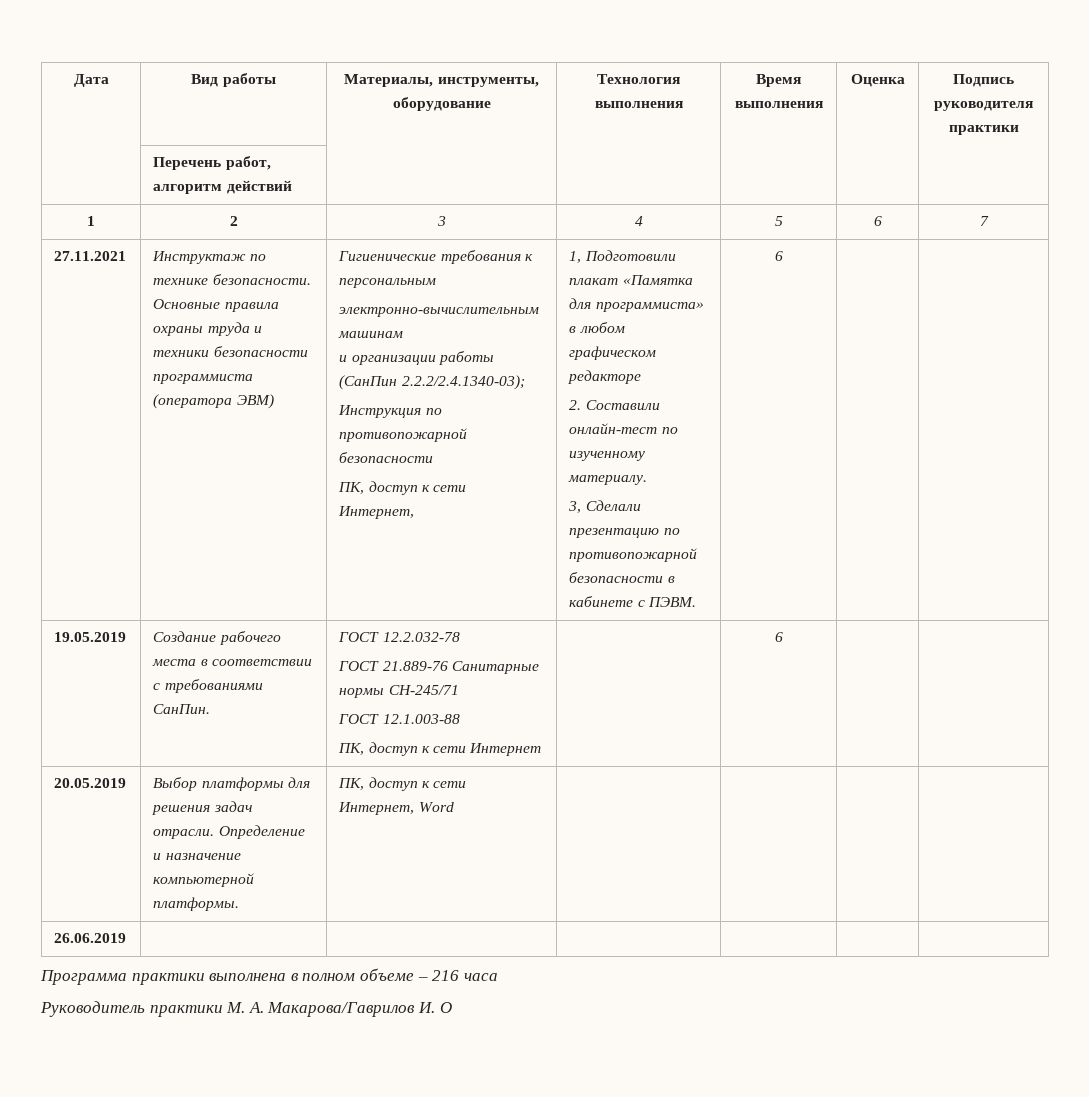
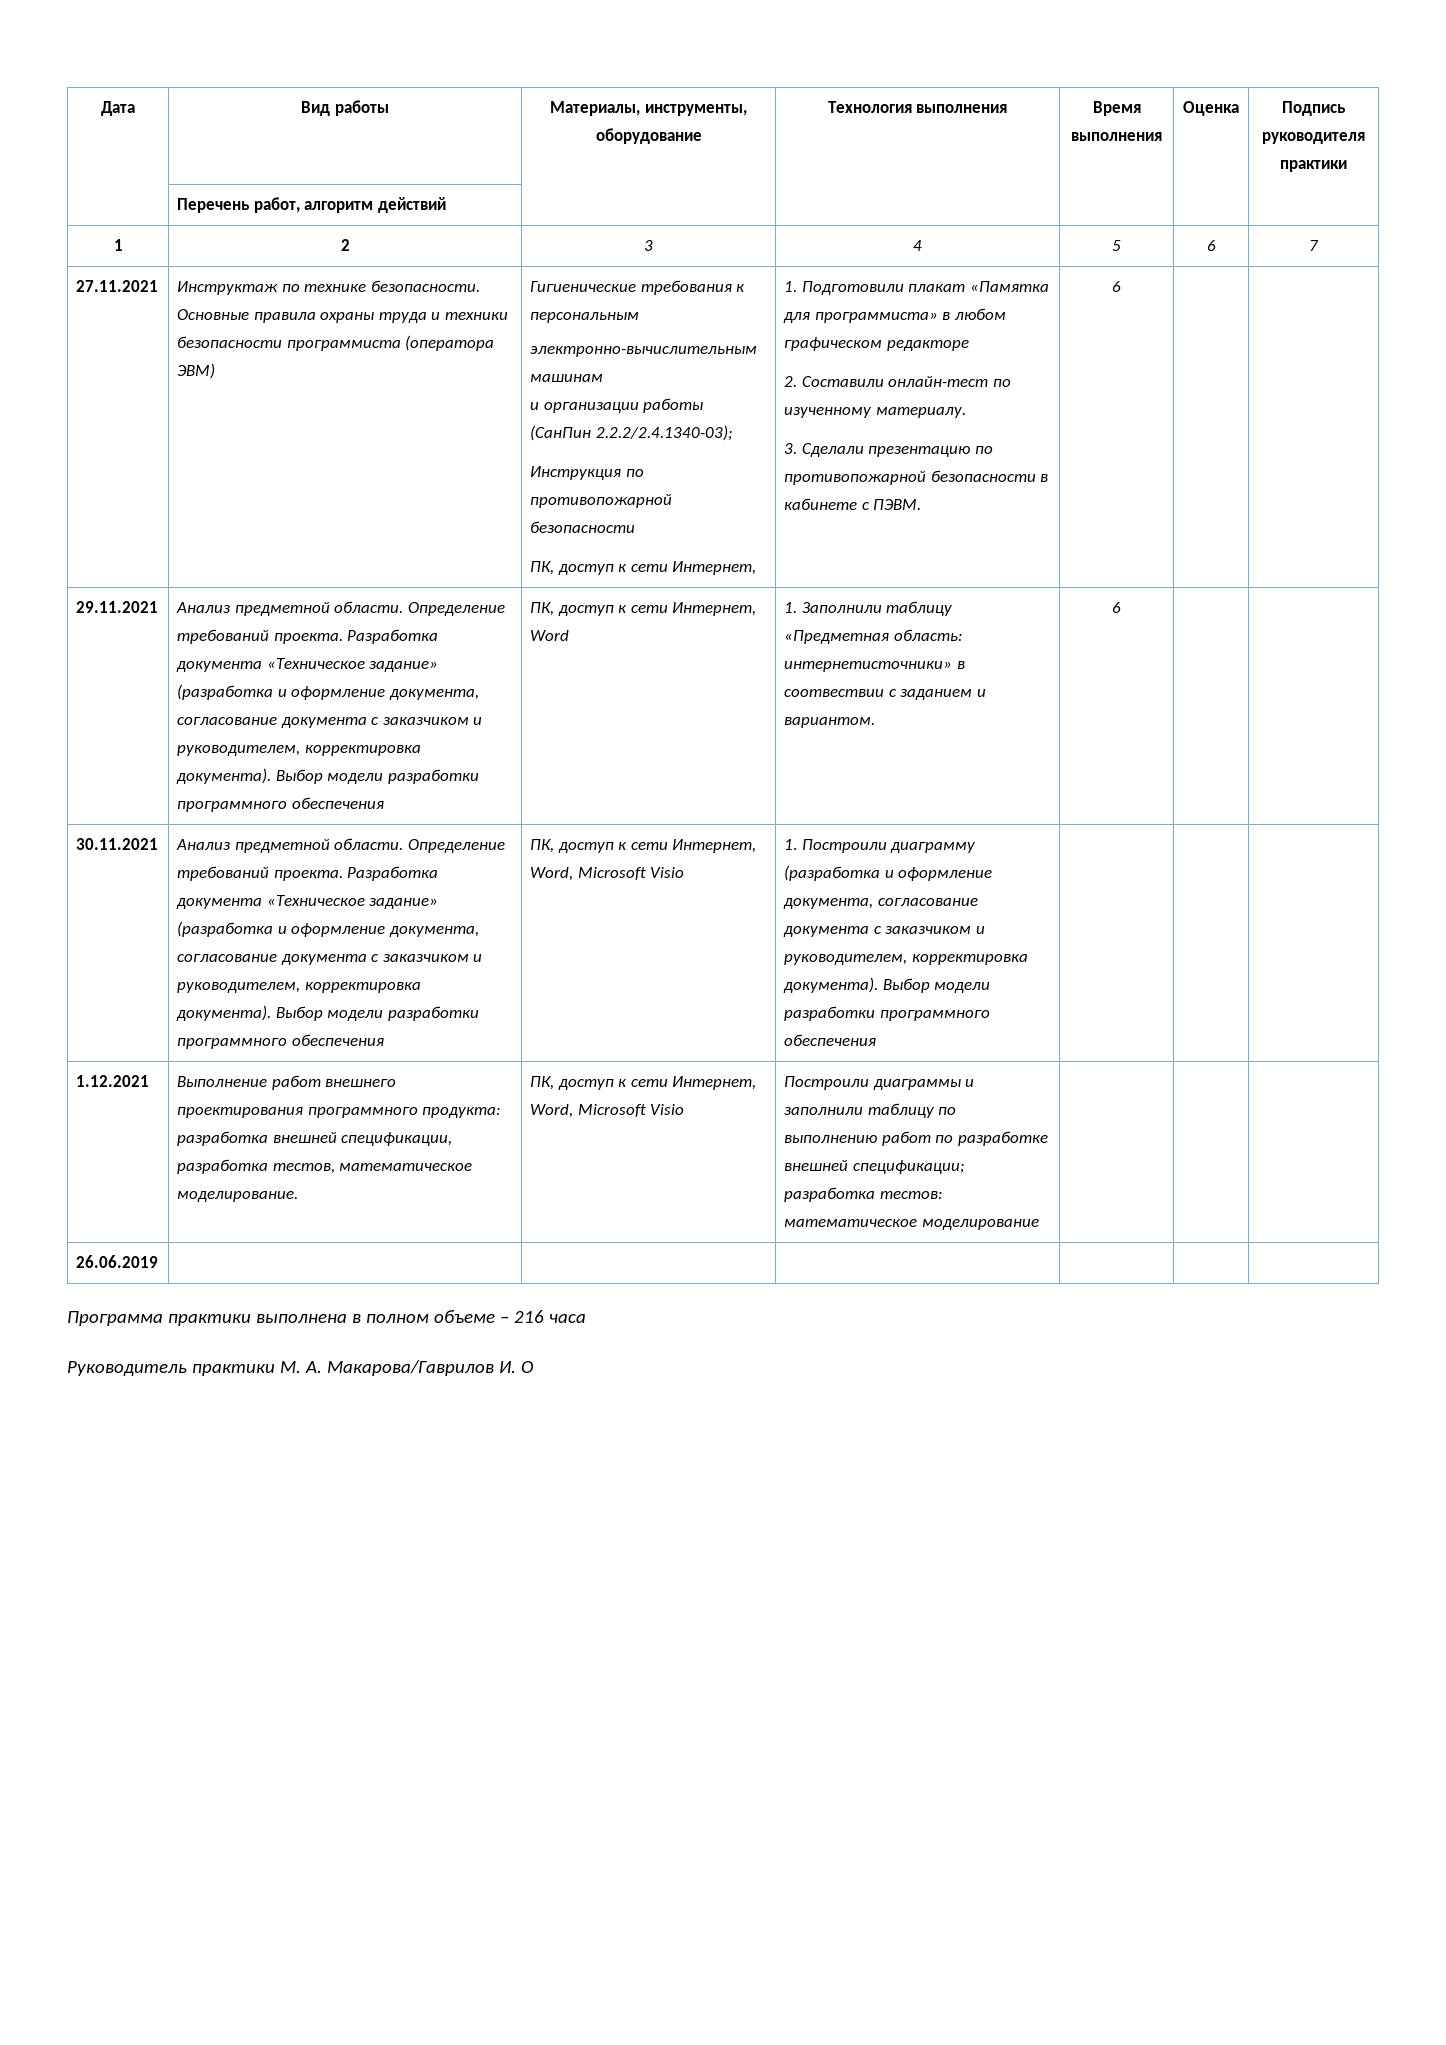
- 1, Подготовили плакат «Памятка для программиста» в любом графическом редакторе
+ 1. Подготовили плакат «Памятка для программиста» в любом графическом редакторе
- 3, Сделали презентацию по противопожарной безопасности в кабинете с ПЭВМ.
+ 3. Сделали презентацию по противопожарной безопасности в кабинете с ПЭВМ.
- 19.05.2019 | Создание рабочего места в соответствии с требованиями СанПин. | ГОСТ 12.2.032-78
- ГОСТ 21.889-76 Санитарные нормы СН-245/71
- ГОСТ 12.1.003-88
- ПК, доступ к сети Интернет | | 6 | |
- 20.05.2019 | Выбор платформы для решения задач отрасли. Определение и назначение компьютерной платформы. | ПК, доступ к сети Интернет, Word | | | |
+ 29.11.2021 | Анализ предметной области. Определение требований проекта. Разработка документа «Техническое задание» (разработка и оформление документа, согласование документа с заказчиком и руководителем, корректировка документа). Выбор модели разработки программного обеспечения | ПК, доступ к сети Интернет, Word | 1. Заполнили таблицу «Предметная область: интернетисточники» в соотвествии с заданием и вариантом. | 6 | |
+ 30.11.2021 | Анализ предметной области. Определение требований проекта. Разработка документа «Техническое задание» (разработка и оформление документа, согласование документа с заказчиком и руководителем, корректировка документа). Выбор модели разработки программного обеспечения | ПК, доступ к сети Интернет, Word, Мicrosoft Visio | 1. Построили диаграмму (разработка и оформление документа, согласование документа с заказчиком и руководителем, корректировка документа). Выбор модели разработки программного обеспечения | | |
+ 1.12.2021 | Выполнение работ внешнего проектирования программного продукта: разработка внешней спецификации, разработка тестов, математическое моделирование. | ПК, доступ к сети Интернет, Word, Мicrosoft Visio | Построили диаграммы и заполнили таблицу по выполнению работ по разработке внешней спецификации; разработка тестов: математическое моделирование | | |

